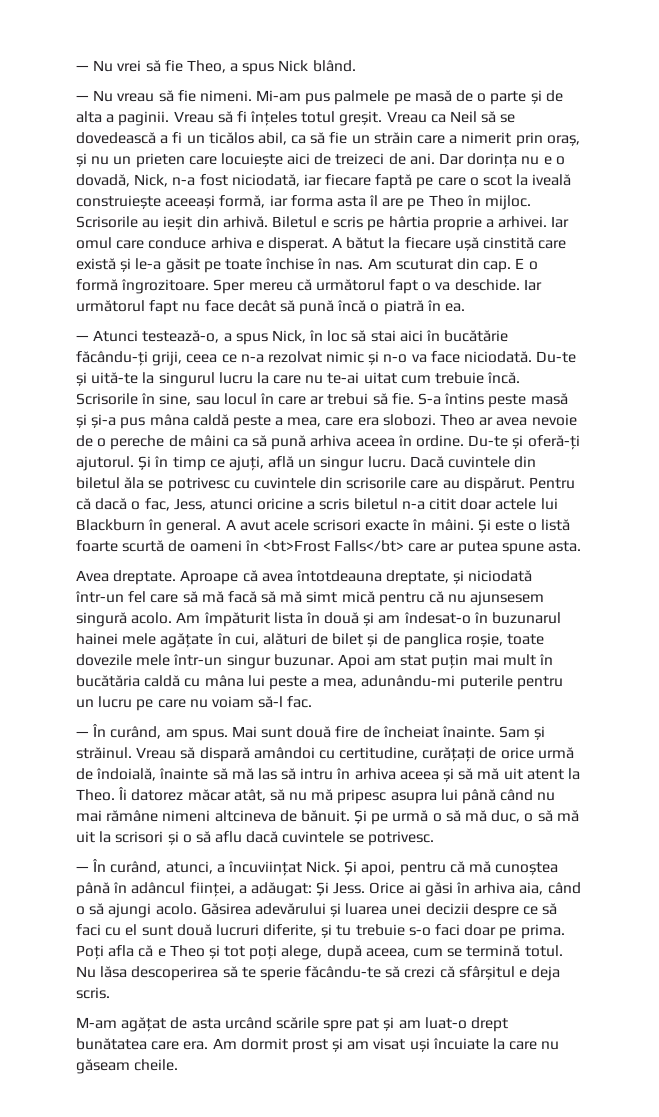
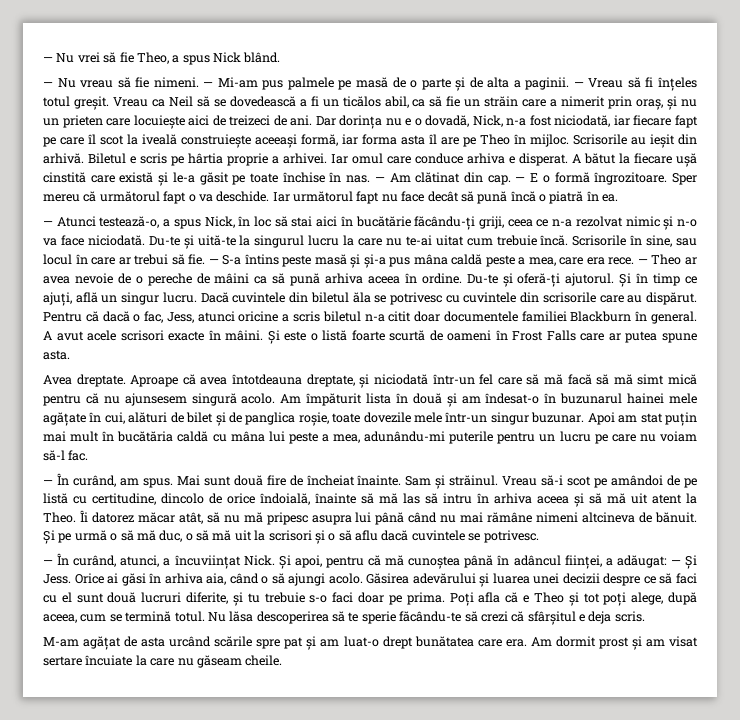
- Mi-am pus palmele pe masă de o parte și de alta a paginii.
+ — Mi-am pus palmele pe masă de o parte și de alta a paginii.
- Vreau să fi înțeles totul greșit.
+ — Vreau să fi înțeles totul greșit.
- Dar dorința nu e o dovadă, Nick, n-a fost niciodată, iar fiecare faptă pe care o scot la iveală construiește aceeași formă, iar forma asta îl are pe Theo în mijloc.
+ Dar dorința nu e o dovadă, Nick, n-a fost niciodată, iar fiecare fapt pe care îl scot la iveală construiește aceeași formă, iar forma asta îl are pe Theo în mijloc.
- Am scuturat din cap.
+ — Am clătinat din cap.
- E o formă îngrozitoare.
+ — E o formă îngrozitoare.
- S-a întins peste masă și și-a pus mâna caldă peste a mea, care era slobozi. Theo ar avea nevoie de o pereche de mâini ca să pună arhiva aceea în ordine.
+ — S-a întins peste masă și și-a pus mâna caldă peste a mea, care era rece. — Theo ar avea nevoie de o pereche de mâini ca să pună arhiva aceea în ordine.
- Pentru că dacă o fac, Jess, atunci oricine a scris biletul n-a citit doar actele lui Blackburn în general.
+ Pentru că dacă o fac, Jess, atunci oricine a scris biletul n-a citit doar documentele familiei Blackburn în general.
- Și este o listă foarte scurtă de oameni în <bt>Frost Falls</bt> care ar putea spune asta.
+ Și este o listă foarte scurtă de oameni în Frost Falls care ar putea spune asta.
- Vreau să dispară amândoi cu certitudine, curățați de orice urmă de îndoială, înainte să mă las să intru în arhiva aceea și să mă uit atent la Theo.
+ Vreau să-i scot pe amândoi de pe listă cu certitudine, dincolo de orice îndoială, înainte să mă las să intru în arhiva aceea și să mă uit atent la Theo.
- Și apoi, pentru că mă cunoștea până în adâncul ființei, a adăugat: Și Jess.
+ Și apoi, pentru că mă cunoștea până în adâncul ființei, a adăugat: — Și Jess.
- Am dormit prost și am visat uși încuiate la care nu găseam cheile.
+ Am dormit prost și am visat sertare încuiate la care nu găseam cheile.

